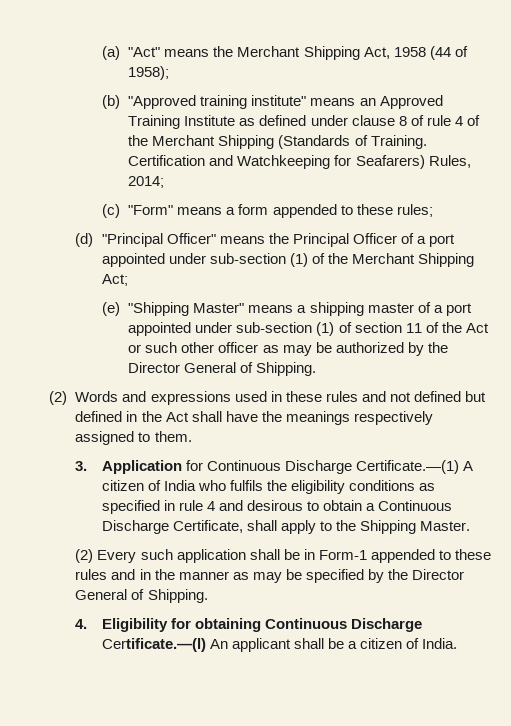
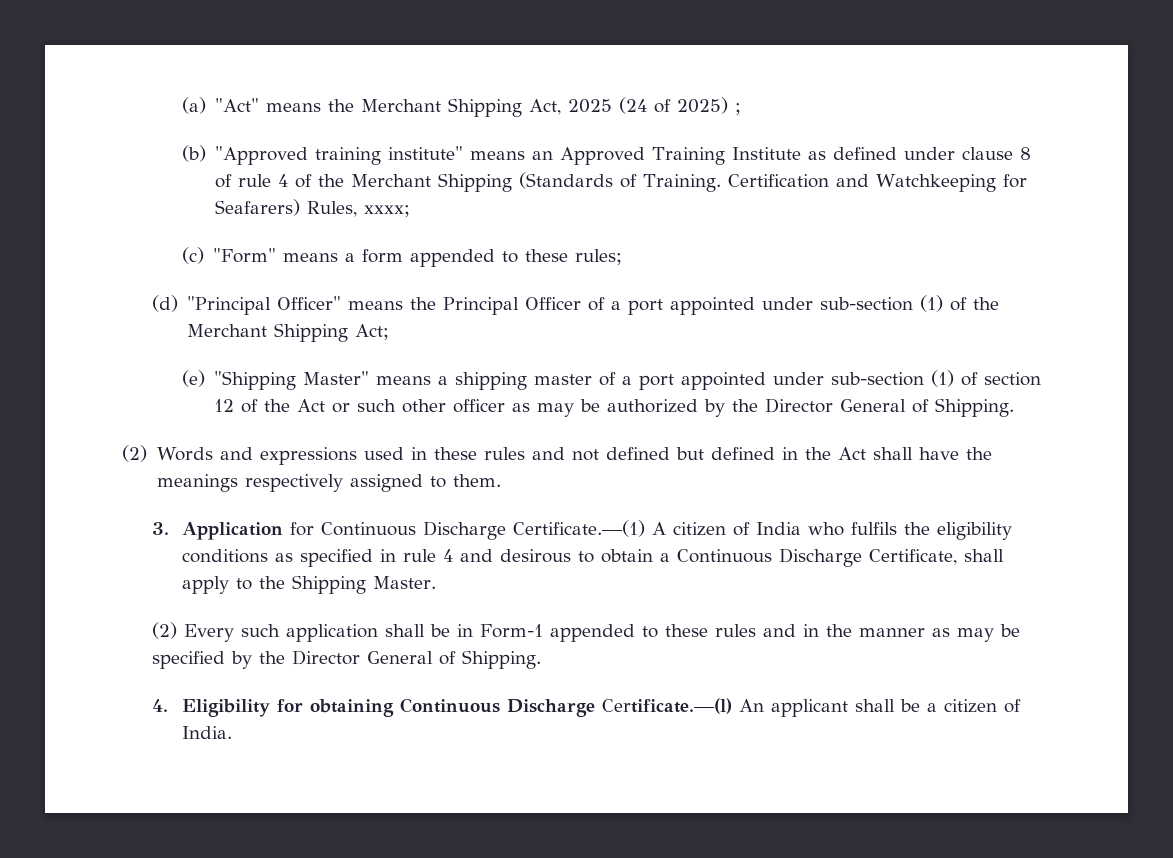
- (a) "Act" means the Merchant Shipping Act, 1958 (44 of 1958);
+ (a) "Act" means the Merchant Shipping Act, 2025 (24 of 2025) ;
- Certification and Watchkeeping for Seafarers) Rules, 2014;
+ Certification and Watchkeeping for Seafarers) Rules, xxxx;
- (e) "Shipping Master" means a shipping master of a port appointed under sub-section (1) of section 11 of the Act or such other officer as may be authorized by the Director General of Shipping.
+ (e) "Shipping Master" means a shipping master of a port appointed under sub-section (1) of section 12 of the Act or such other officer as may be authorized by the Director General of Shipping.

